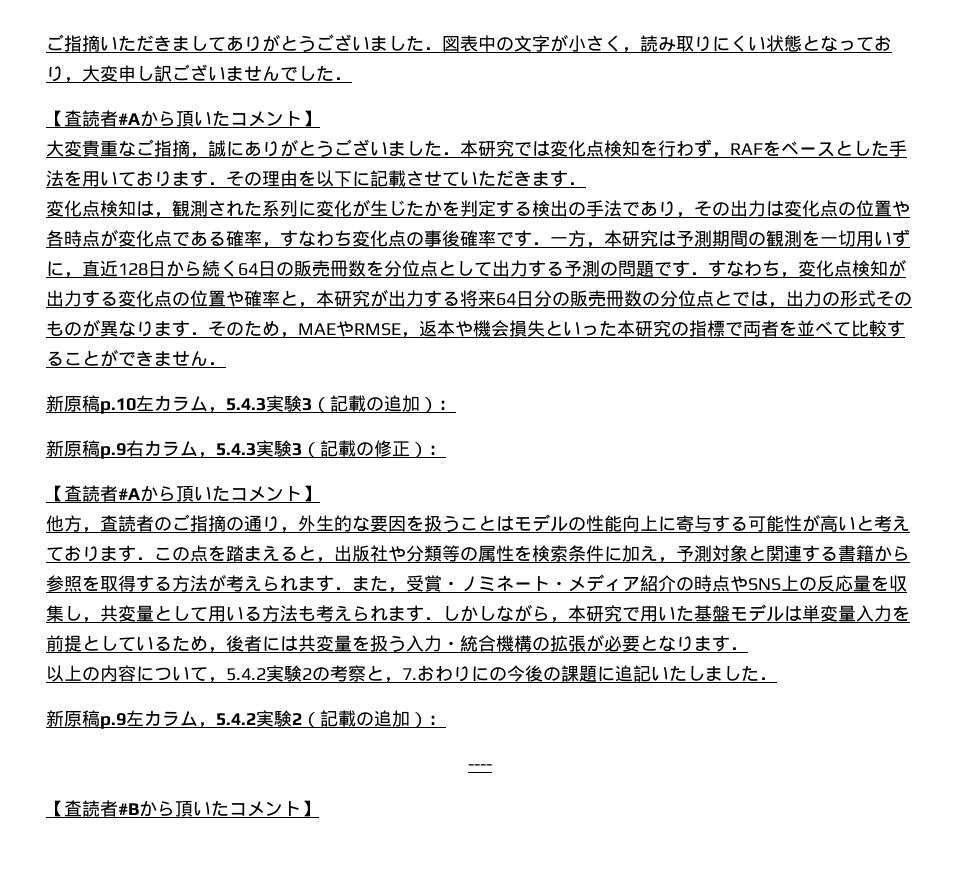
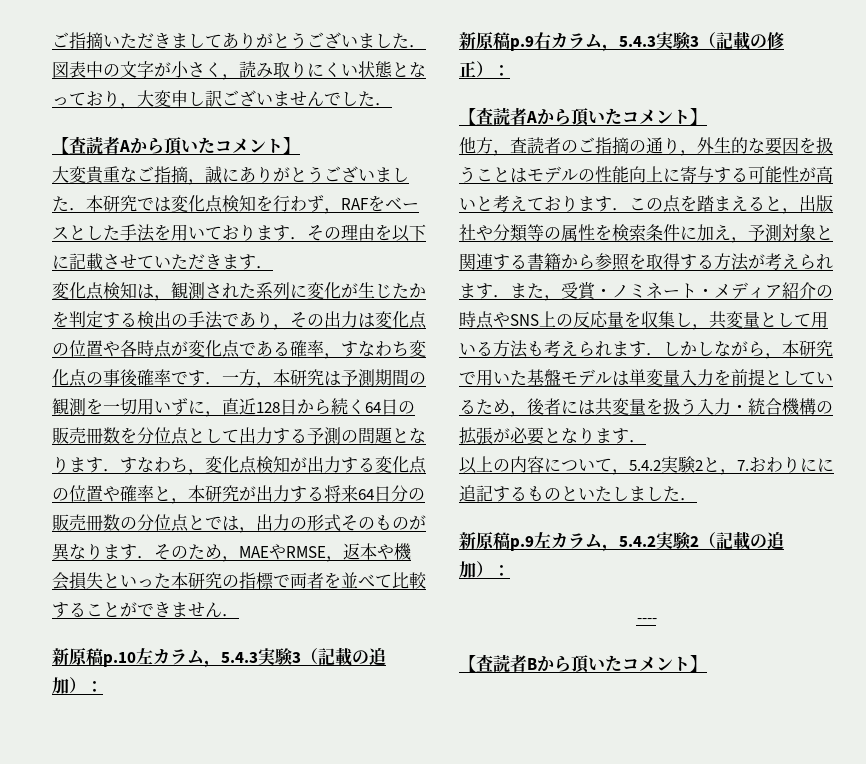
  ご指摘いただきましてありがとうございました．図表中の文字が小さく，読み取りにくい状態となっており，大変申し訳ございませんでした．
- 【査読者#Aから頂いたコメント】
+ 【査読者Aから頂いたコメント】
- 変化点検知は，観測された系列に変化が生じたかを判定する検出の手法であり，その出力は変化点の位置や各時点が変化点である確率，すなわち変化点の事後確率です．一方，本研究は予測期間の観測を一切用いずに，直近128日から続く64日の販売冊数を分位点として出力する予測の問題です．すなわち，変化点検知が出力する変化点の位置や確率と，本研究が出力する将来64日分の販売冊数の分位点とでは，出力の形式そのものが異なります．そのため，MAEやRMSE，返本や機会損失といった本研究の指標で両者を並べて比較することができません．
+ 変化点検知は，観測された系列に変化が生じたかを判定する検出の手法であり，その出力は変化点の位置や各時点が変化点である確率，すなわち変化点の事後確率です．一方，本研究は予測期間の観測を一切用いずに，直近128日から続く64日の販売冊数を分位点として出力する予測の問題となります．すなわち，変化点検知が出力する変化点の位置や確率と，本研究が出力する将来64日分の販売冊数の分位点とでは，出力の形式そのものが異なります．そのため，MAEやRMSE，返本や機会損失といった本研究の指標で両者を並べて比較することができません．
  新原稿p.9右カラム，5.4.3実験3（記載の修正）：
- 【査読者#Aから頂いたコメント】
+ 【査読者Aから頂いたコメント】
- 以上の内容について，5.4.2実験2の考察と，7.おわりにの今後の課題に追記いたしました．
+ 以上の内容について，5.4.2実験2と，7.おわりにに追記するものといたしました．
- 【査読者#Bから頂いたコメント】
+ 【査読者Bから頂いたコメント】

